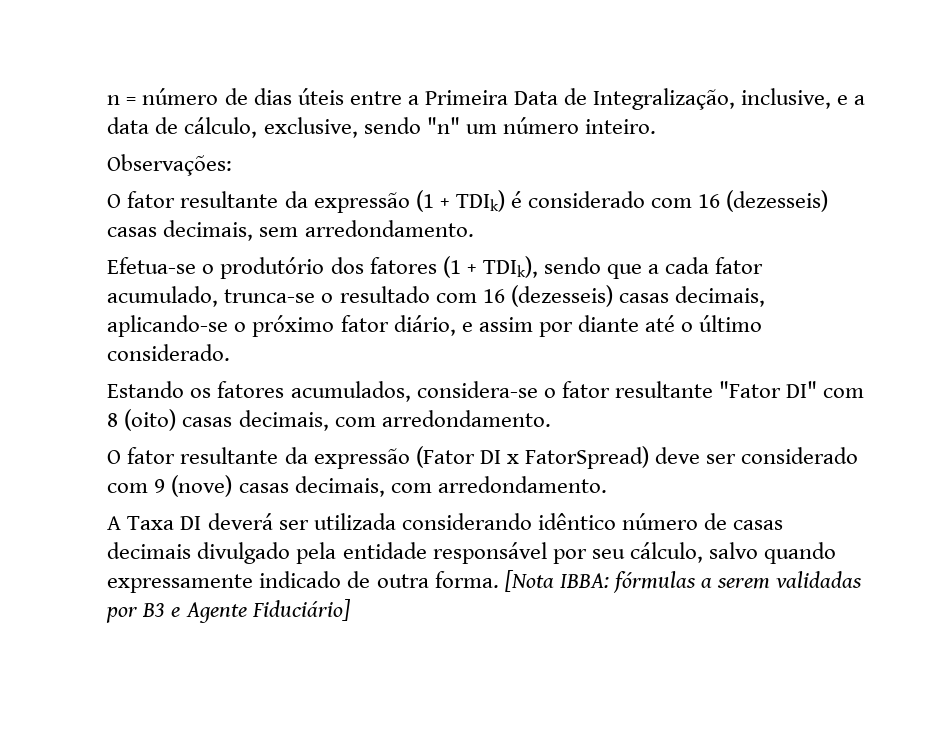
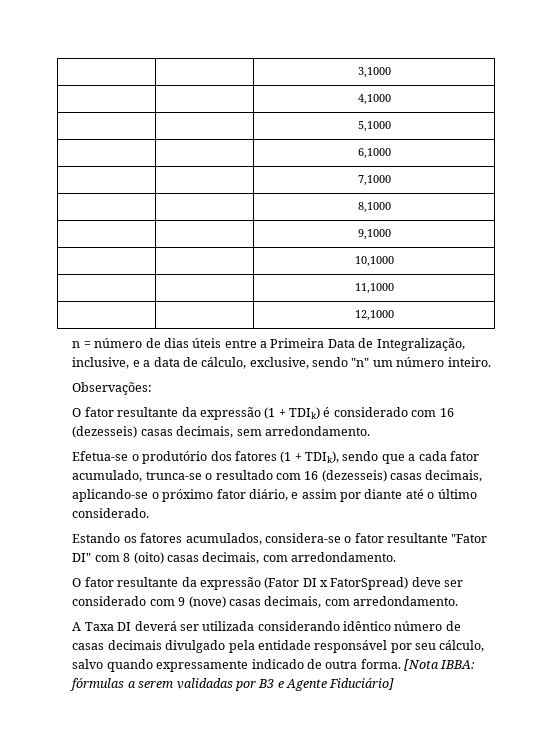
+ | | 3,1000
+ | | 4,1000
+ | | 5,1000
+ | | 6,1000
+ | | 7,1000
+ | | 8,1000
+ | | 9,1000
+ | | 10,1000
+ | | 11,1000
+ | | 12,1000

